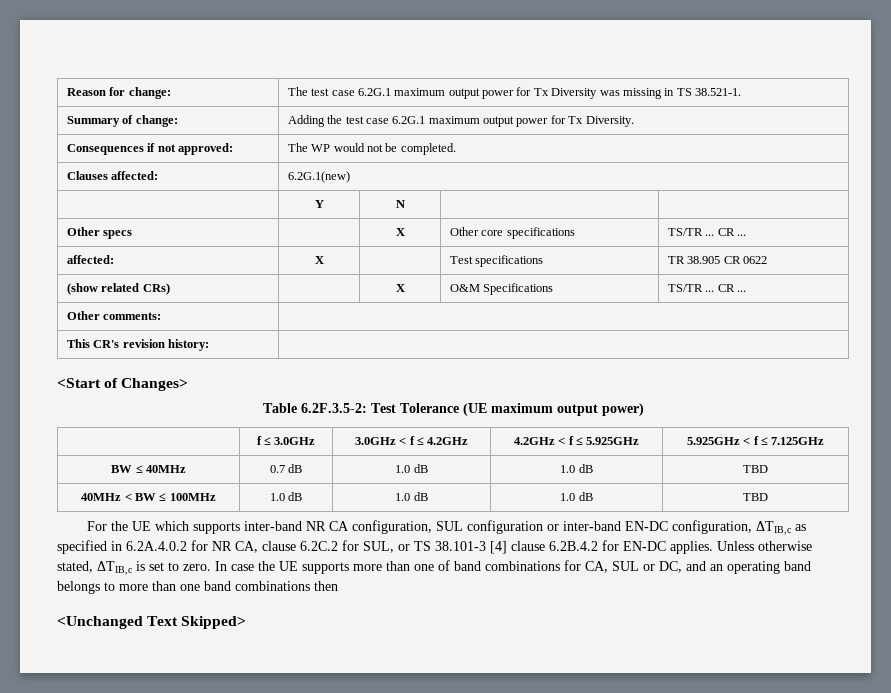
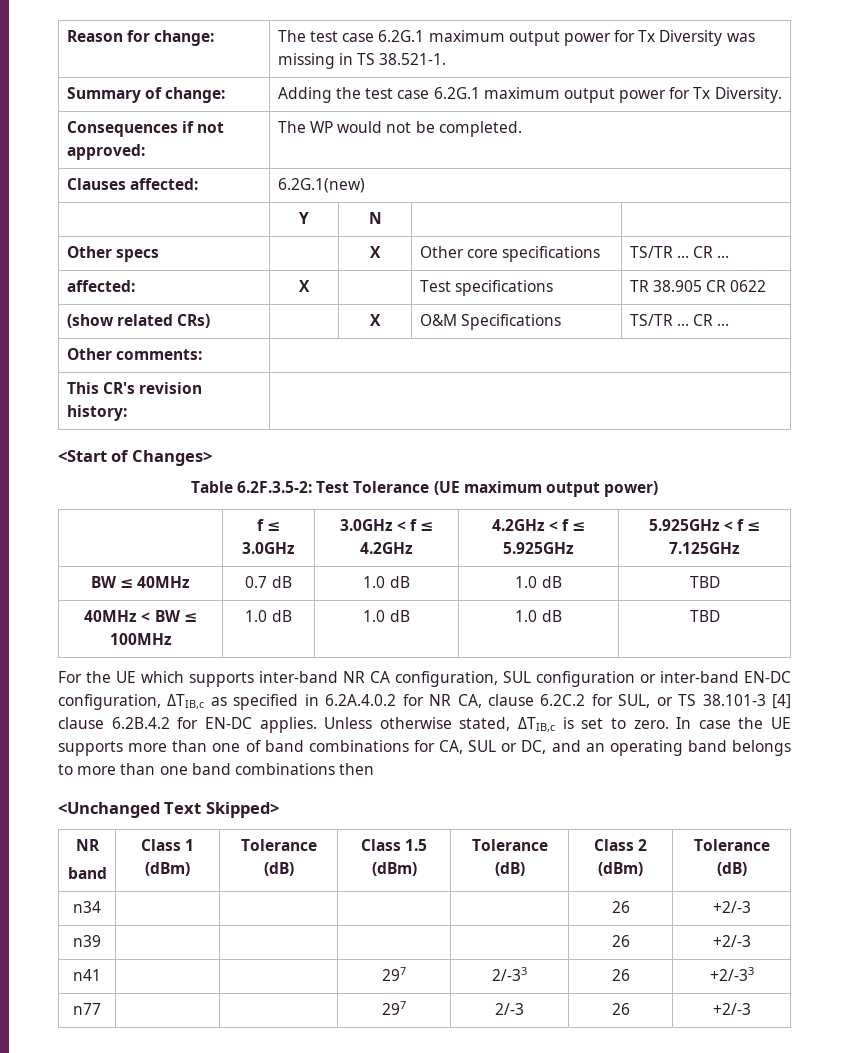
  <Unchanged Text Skipped>
+ NR
+ band | Class 1 (dBm) | Tolerance (dB) | Class 1.5 (dBm) | Tolerance (dB) | Class 2 (dBm) | Tolerance (dB)
+ n34 | | | | | 26 | +2/-3
+ n39 | | | | | 26 | +2/-3
+ n41 | | | 297 | 2/-33 | 26 | +2/-33
+ n77 | | | 297 | 2/-3 | 26 | +2/-3

